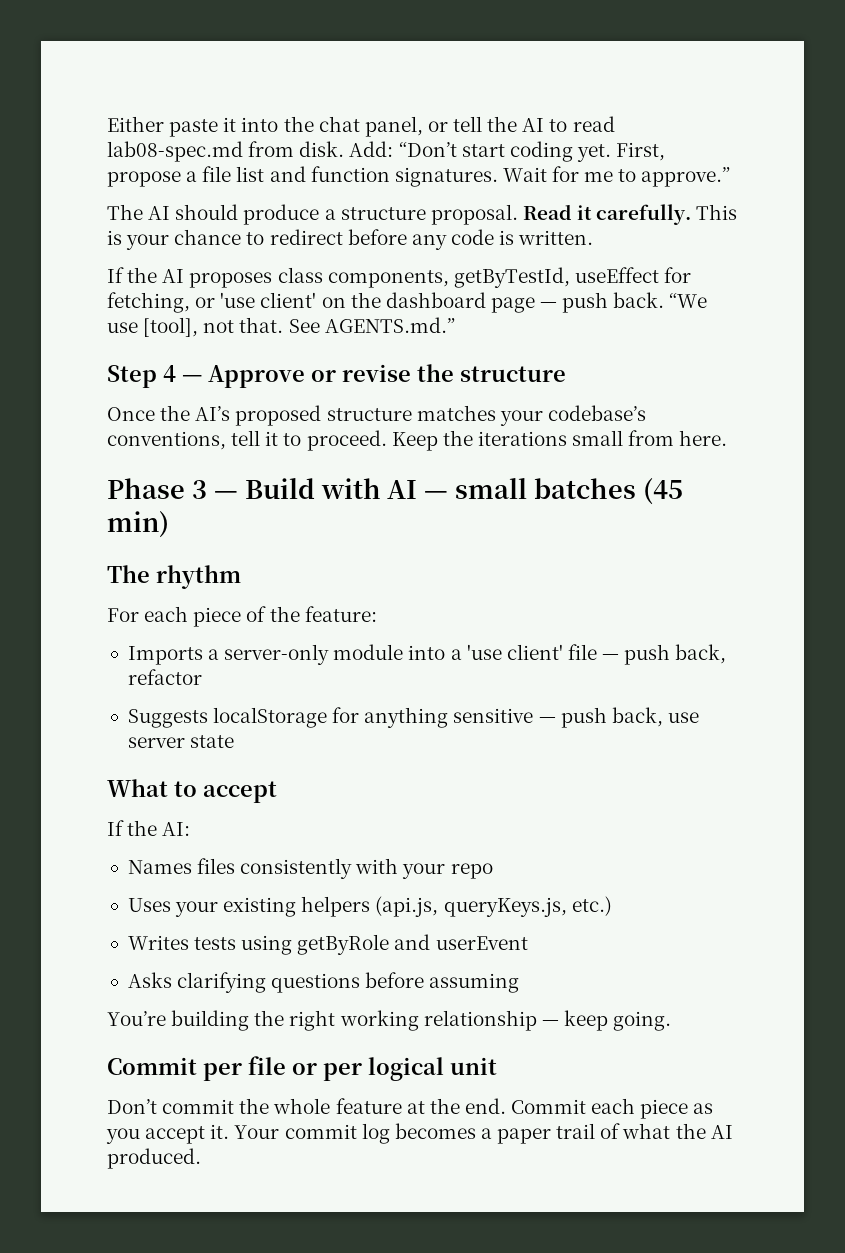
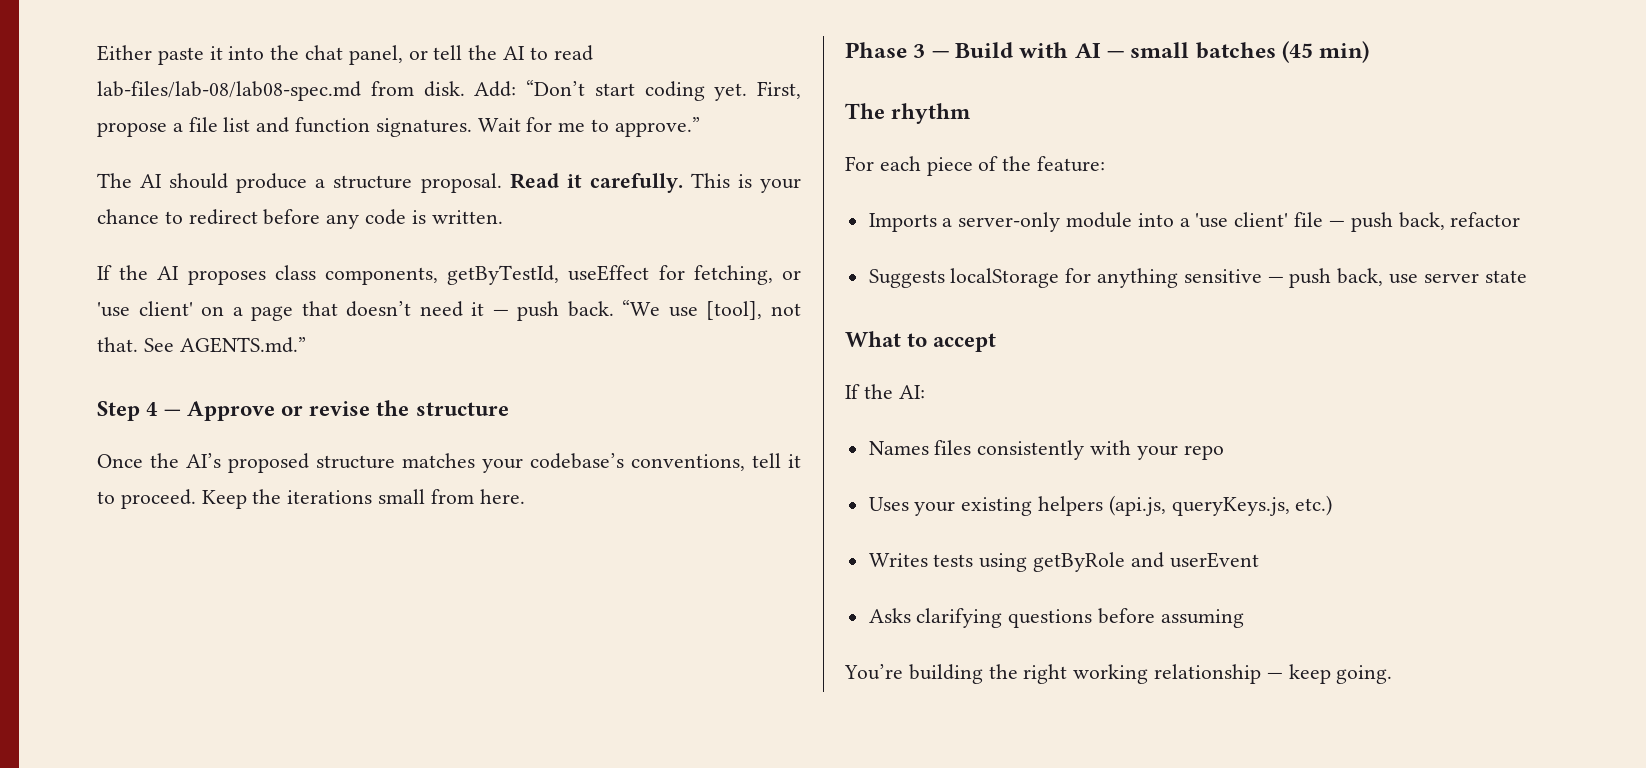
- Either paste it into the chat panel, or tell the AI to read lab08-spec.md from disk.
+ Either paste it into the chat panel, or tell the AI to read lab-files/lab-08/lab08-spec.md from disk.
- If the AI proposes class components, getByTestId, useEffect for fetching, or 'use client' on the dashboard page — push back.
+ If the AI proposes class components, getByTestId, useEffect for fetching, or 'use client' on a page that doesn’t need it — push back.
- Commit per file or per logical unit
- Don’t commit the whole feature at the end. Commit each piece as you accept it. Your commit log becomes a paper trail of what the AI produced.

